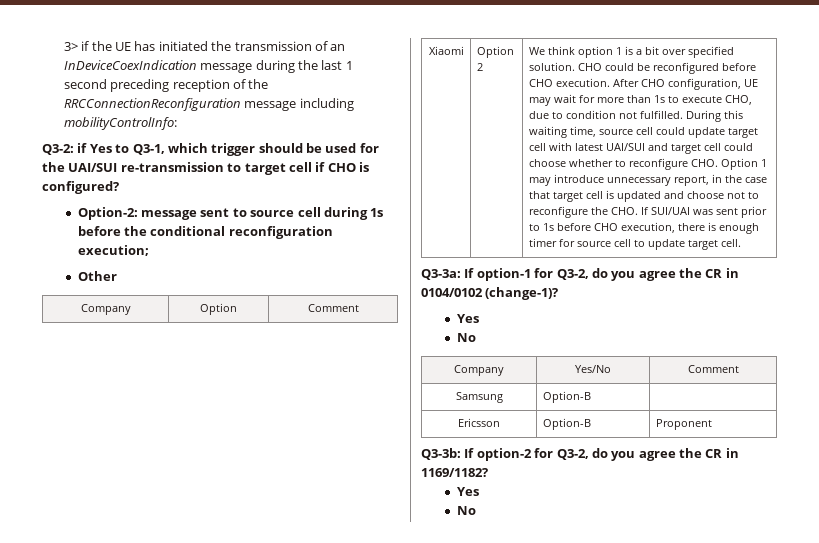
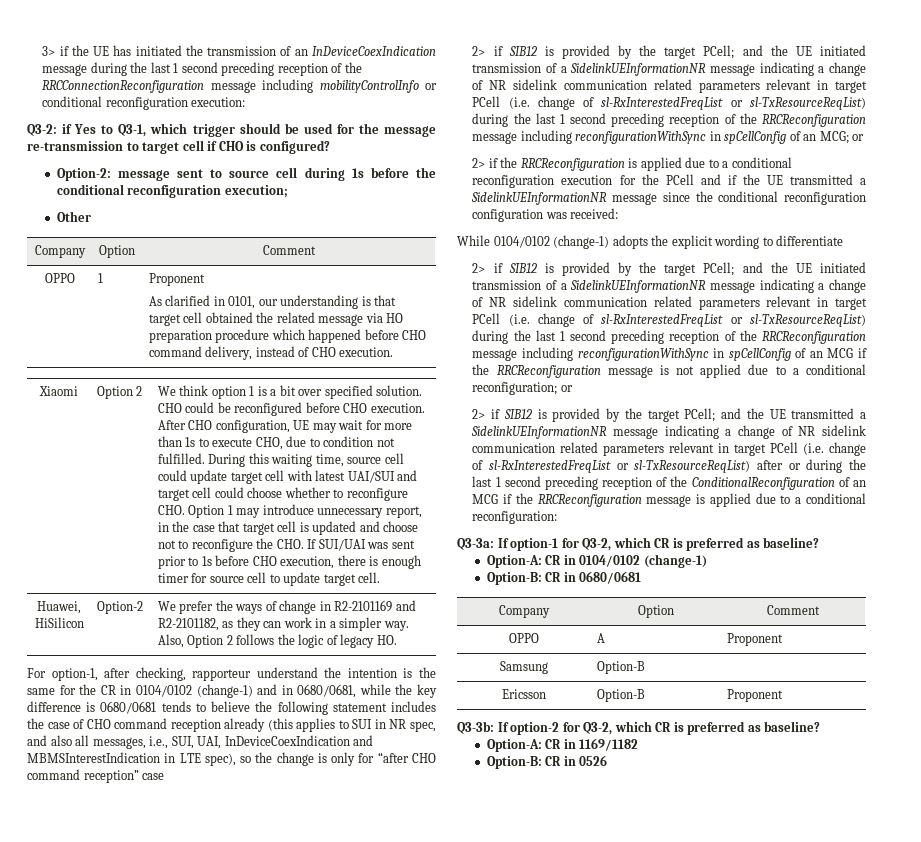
- 3> if the UE has initiated the transmission of an InDeviceCoexIndication message during the last 1 second preceding reception of the RRCConnectionReconfiguration message including mobilityControlInfo:
+ 3> if the UE has initiated the transmission of an InDeviceCoexIndication message during the last 1 second preceding reception of the RRCConnectionReconfiguration message including mobilityControlInfo or conditional reconfiguration execution:
- Q3-2: if Yes to Q3-1, which trigger should be used for the UAI/SUI re-transmission to target cell if CHO is configured?
+ Q3-2: if Yes to Q3-1, which trigger should be used for the message re-transmission to target cell if CHO is configured?
+ OPPO | 1 | Proponent
+ As clarified in 0101, our understanding is that target cell obtained the related message via HO preparation procedure which happened before CHO command delivery, instead of CHO execution.
+ Huawei, HiSilicon | Option-2 | We prefer the ways of change in R2-2101169 and R2-2101182, as they can work in a simpler way. Also, Option 2 follows the logic of legacy HO.
+ For option-1, after checking, rapporteur understand the intention is the same for the CR in 0104/0102 (change-1) and in 0680/0681, while the key difference is 0680/0681 tends to believe the following statement includes the case of CHO command reception already (this applies to SUI in NR spec, and also all messages, i.e., SUI, UAI, InDeviceCoexIndication and MBMSInterestIndication in LTE spec), so the change is only for “after CHO command reception” case
+ 2> if SIB12 is provided by the target PCell; and the UE initiated transmission of a SidelinkUEInformationNR message indicating a change of NR sidelink communication related parameters relevant in target PCell (i.e. change of sl-RxInterestedFreqList or sl-TxResourceReqList) during the last 1 second preceding reception of the RRCReconfiguration message including reconfigurationWithSync in spCellConfig of an MCG; or
+ 2> if the RRCReconfiguration is applied due to a conditional reconfiguration execution for the PCell and if the UE transmitted a SidelinkUEInformationNR message since the conditional reconfiguration configuration was received:
+ While 0104/0102 (change-1) adopts the explicit wording to differentiate
+ 2> if SIB12 is provided by the target PCell; and the UE initiated transmission of a SidelinkUEInformationNR message indicating a change of NR sidelink communication related parameters relevant in target PCell (i.e. change of sl-RxInterestedFreqList or sl-TxResourceReqList) during the last 1 second preceding reception of the RRCReconfiguration message including reconfigurationWithSync in spCellConfig of an MCG if the RRCReconfiguration message is not applied due to a conditional reconfiguration; or
+ 2> if SIB12 is provided by the target PCell; and the UE transmitted a SidelinkUEInformationNR message indicating a change of NR sidelink communication related parameters relevant in target PCell (i.e. change of sl-RxInterestedFreqList or sl-TxResourceReqList) after or during the last 1 second preceding reception of the ConditionalReconfiguration of an MCG if the RRCReconfiguration message is applied due to a conditional reconfiguration:
- Q3-3a: If option-1 for Q3-2, do you agree the CR in 0104/0102 (change-1)?
- Yes
- No
- Company | Yes/No | Comment
+ Q3-3a: If option-1 for Q3-2, which CR is preferred as baseline?
+ Option-A: CR in 0104/0102 (change-1)
+ Option-B: CR in 0680/0681
+ Company | Option | Comment
+ OPPO | A | Proponent
- Q3-3b: If option-2 for Q3-2, do you agree the CR in 1169/1182?
- Yes
- No
+ Q3-3b: If option-2 for Q3-2, which CR is preferred as baseline?
+ Option-A: CR in 1169/1182
+ Option-B: CR in 0526

